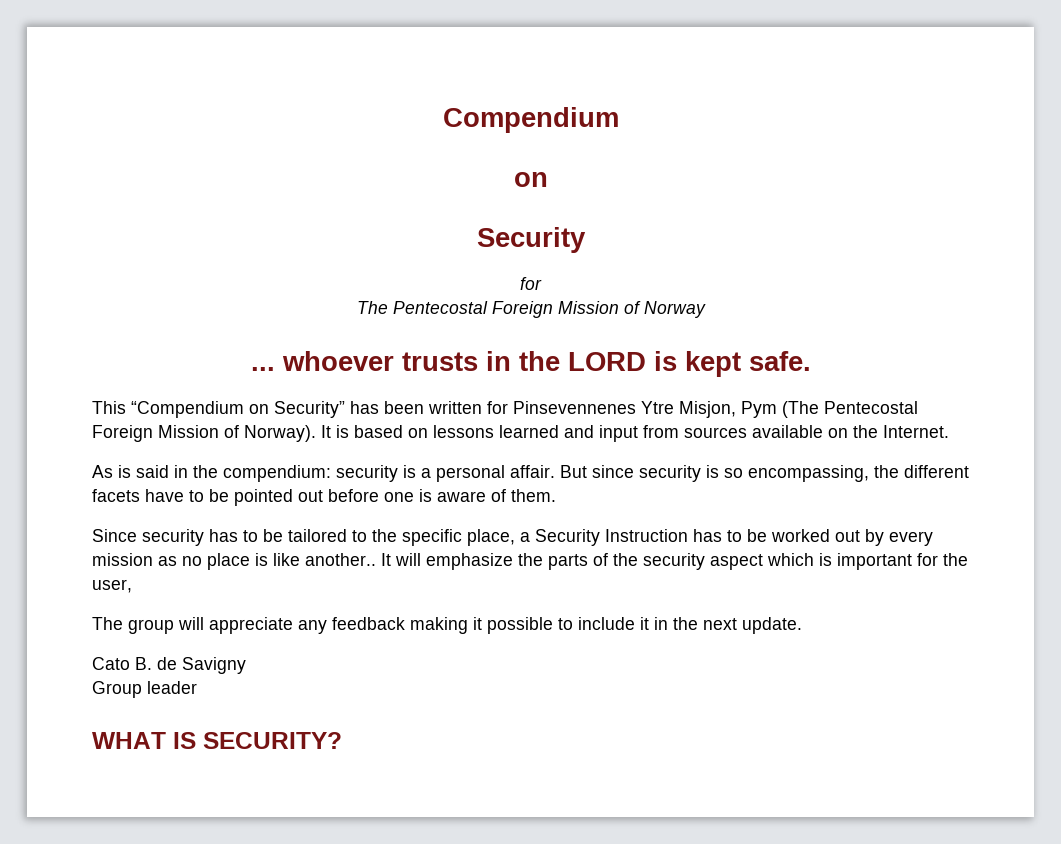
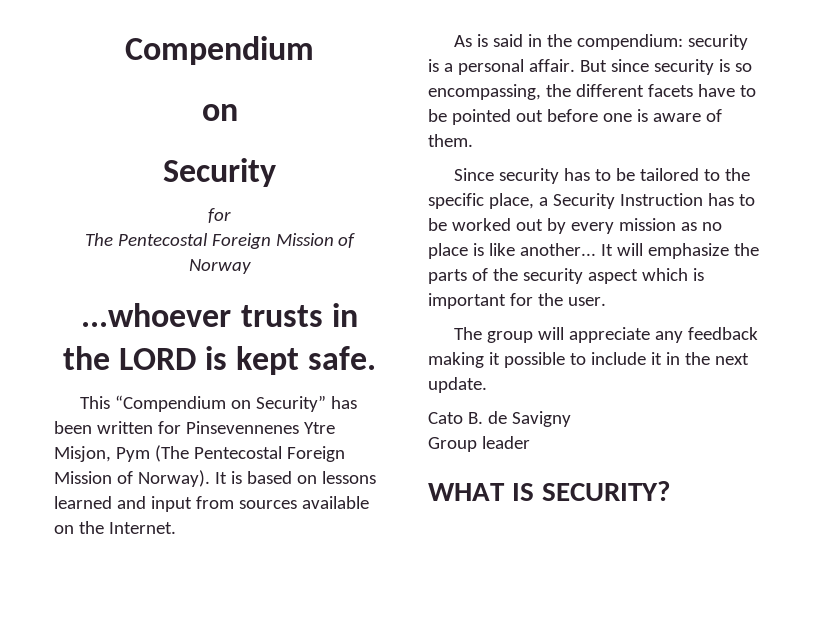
- ... whoever trusts in the LORD is kept safe.
+ ...whoever trusts in the LORD is kept safe.
- Since security has to be tailored to the specific place, a Security Instruction has to be worked out by every mission as no place is like another..
+ Since security has to be tailored to the specific place, a Security Instruction has to be worked out by every mission as no place is like another...
- It will emphasize the parts of the security aspect which is important for the user,
+ It will emphasize the parts of the security aspect which is important for the user.

